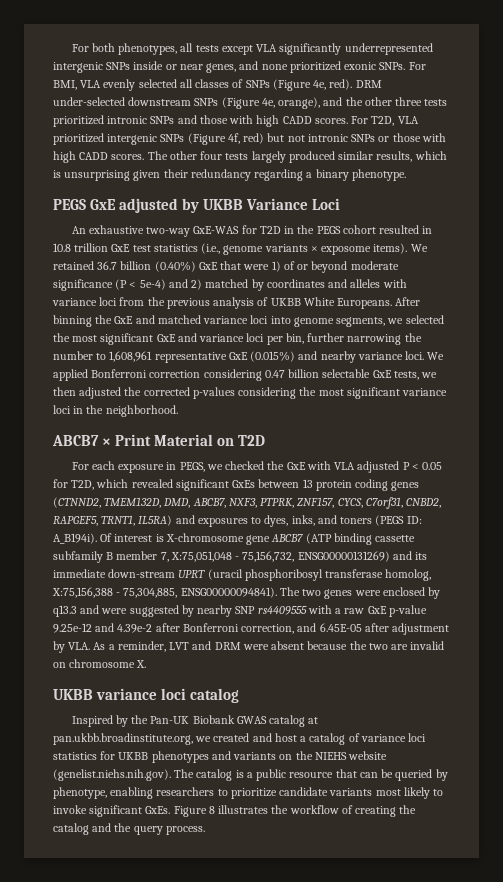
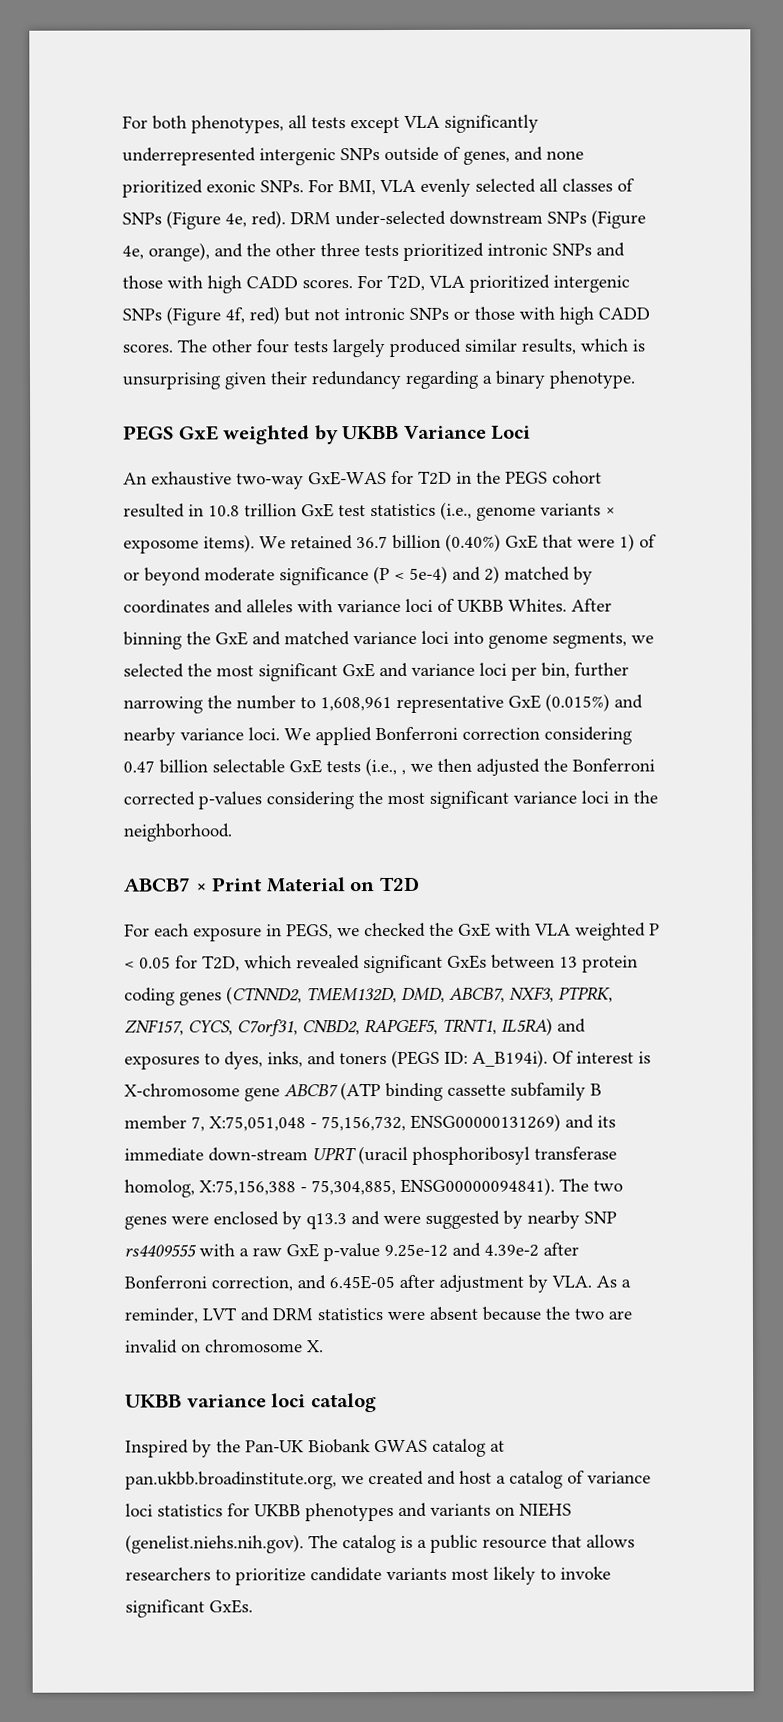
- For both phenotypes, all tests except VLA significantly underrepresented intergenic SNPs inside or near genes, and none prioritized exonic SNPs.
+ For both phenotypes, all tests except VLA significantly underrepresented intergenic SNPs outside of genes, and none prioritized exonic SNPs.
- PEGS GxE adjusted by UKBB Variance Loci
+ PEGS GxE weighted by UKBB Variance Loci
- We retained 36.7 billion (0.40%) GxE that were 1) of or beyond moderate significance (P < 5e-4) and 2) matched by coordinates and alleles with variance loci from the previous analysis of UKBB White Europeans.
+ We retained 36.7 billion (0.40%) GxE that were 1) of or beyond moderate significance (P < 5e-4) and 2) matched by coordinates and alleles with variance loci of UKBB Whites.
- We applied Bonferroni correction considering 0.47 billion selectable GxE tests, we then adjusted the corrected p-values considering the most significant variance loci in the neighborhood.
+ We applied Bonferroni correction considering 0.47 billion selectable GxE tests (i.e., , we then adjusted the Bonferroni corrected p-values considering the most significant variance loci in the neighborhood.
- For each exposure in PEGS, we checked the GxE with VLA adjusted P < 0.05 for T2D, which revealed significant GxEs between 13 protein coding genes (CTNND2, TMEM132D, DMD, ABCB7, NXF3, PTPRK, ZNF157, CYCS, C7orf31, CNBD2, RAPGEF5, TRNT1, IL5RA) and exposures to dyes, inks, and toners (PEGS ID: A_B194i).
+ For each exposure in PEGS, we checked the GxE with VLA weighted P < 0.05 for T2D, which revealed significant GxEs between 13 protein coding genes (CTNND2, TMEM132D, DMD, ABCB7, NXF3, PTPRK, ZNF157, CYCS, C7orf31, CNBD2, RAPGEF5, TRNT1, IL5RA) and exposures to dyes, inks, and toners (PEGS ID: A_B194i).
- The two genes were enclosed by q13.3 and were suggested by nearby SNP rs4409555 with a raw GxE p-value 9.25e-12 and 4.39e-2 after Bonferroni correction, and 6.45E-05 after adjustment by VLA. As a reminder, LVT and DRM were absent because the two are invalid on chromosome X.
+ The two genes were enclosed by q13.3 and were suggested by nearby SNP rs4409555 with a raw GxE p-value 9.25e-12 and 4.39e-2 after Bonferroni correction, and 6.45E-05 after adjustment by VLA. As a reminder, LVT and DRM statistics were absent because the two are invalid on chromosome X.
- Inspired by the Pan-UK Biobank GWAS catalog at pan.ukbb.broadinstitute.org, we created and host a catalog of variance loci statistics for UKBB phenotypes and variants on the NIEHS website (genelist.niehs.nih.gov). The catalog is a public resource that can be queried by phenotype, enabling researchers to prioritize candidate variants most likely to invoke significant GxEs. Figure 8 illustrates the workflow of creating the catalog and the query process.
+ Inspired by the Pan-UK Biobank GWAS catalog at pan.ukbb.broadinstitute.org, we created and host a catalog of variance loci statistics for UKBB phenotypes and variants on NIEHS (genelist.niehs.nih.gov). The catalog is a public resource that allows researchers to prioritize candidate variants most likely to invoke significant GxEs.

